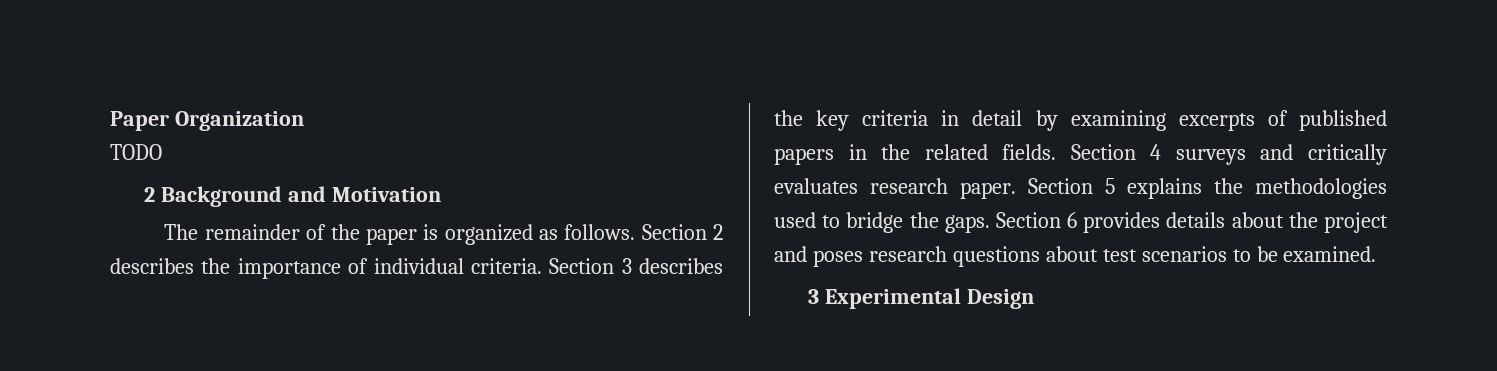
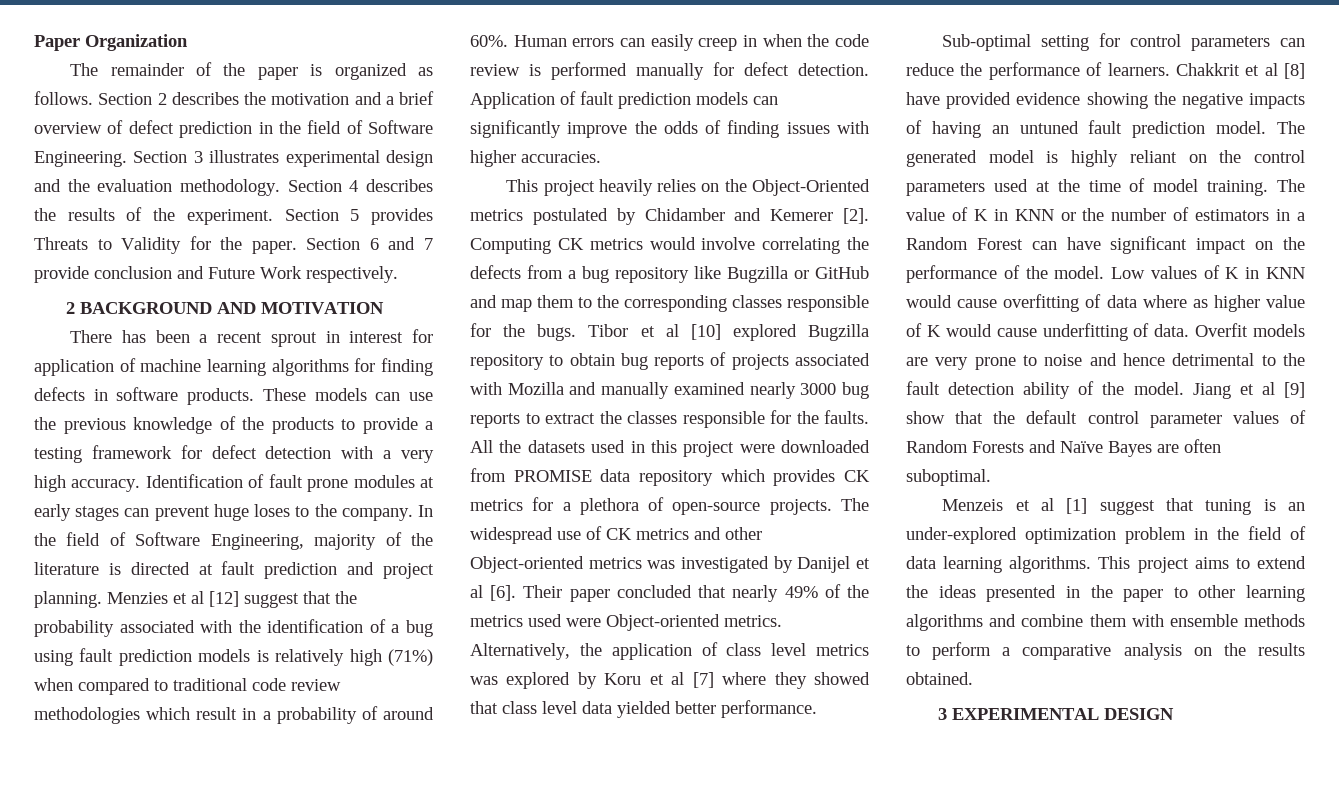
- TODO
- 2 Background and Motivation
- Section 2 describes the importance of individual criteria. Section 3 describes the key criteria in detail by examining excerpts of published papers in the related fields. Section 4 surveys and critically evaluates research paper. Section 5 explains the methodologies used to bridge the gaps. Section 6 provides details about the project and poses research questions about test scenarios to be examined.
- 3 Experimental Design
+ Section 2 describes the motivation and a brief overview of defect prediction in the field of Software Engineering. Section 3 illustrates experimental design and the evaluation methodology. Section 4 describes the results of the experiment. Section 5 provides Threats to Validity for the paper. Section 6 and 7 provide conclusion and Future Work respectively.
+ 2 BACKGROUND AND MOTIVATION
+ There has been a recent sprout in interest for application of machine learning algorithms for finding defects in software products. These models can use the previous knowledge of the products to provide a testing framework for defect detection with a very high accuracy. Identification of fault prone modules at early stages can prevent huge loses to the company. In the field of Software Engineering, majority of the literature is directed at fault prediction and project planning. Menzies et al [12] suggest that the probability associated with the identification of a bug using fault prediction models is relatively high (71%) when compared to traditional code review methodologies which result in a probability of around 60%. Human errors can easily creep in when the code review is performed manually for defect detection. Application of fault prediction models can significantly improve the odds of finding issues with higher accuracies.
+ This project heavily relies on the Object-Oriented metrics postulated by Chidamber and Kemerer [2]. Computing CK metrics would involve correlating the defects from a bug repository like Bugzilla or GitHub and map them to the corresponding classes responsible for the bugs. Tibor et al [10] explored Bugzilla repository to obtain bug reports of projects associated with Mozilla and manually examined nearly 3000 bug reports to extract the classes responsible for the faults. All the datasets used in this project were downloaded from PROMISE data repository which provides CK metrics for a plethora of open-source projects. The widespread use of CK metrics and other Object-oriented metrics was investigated by Danijel et al [6]. Their paper concluded that nearly 49% of the metrics used were Object-oriented metrics. Alternatively, the application of class level metrics was explored by Koru et al [7] where they showed that class level data yielded better performance.
+ Sub-optimal setting for control parameters can reduce the performance of learners. Chakkrit et al [8] have provided evidence showing the negative impacts of having an untuned fault prediction model. The generated model is highly reliant on the control parameters used at the time of model training. The value of K in KNN or the number of estimators in a Random Forest can have significant impact on the performance of the model. Low values of K in KNN would cause overfitting of data where as higher value of K would cause underfitting of data. Overfit models are very prone to noise and hence detrimental to the fault detection ability of the model. Jiang et al [9] show that the default control parameter values of Random Forests and Naïve Bayes are often suboptimal.
+ Menzeis et al [1] suggest that tuning is an under-explored optimization problem in the field of data learning algorithms. This project aims to extend the ideas presented in the paper to other learning algorithms and combine them with ensemble methods to perform a comparative analysis on the results obtained.
+ 3 EXPERIMENTAL DESIGN

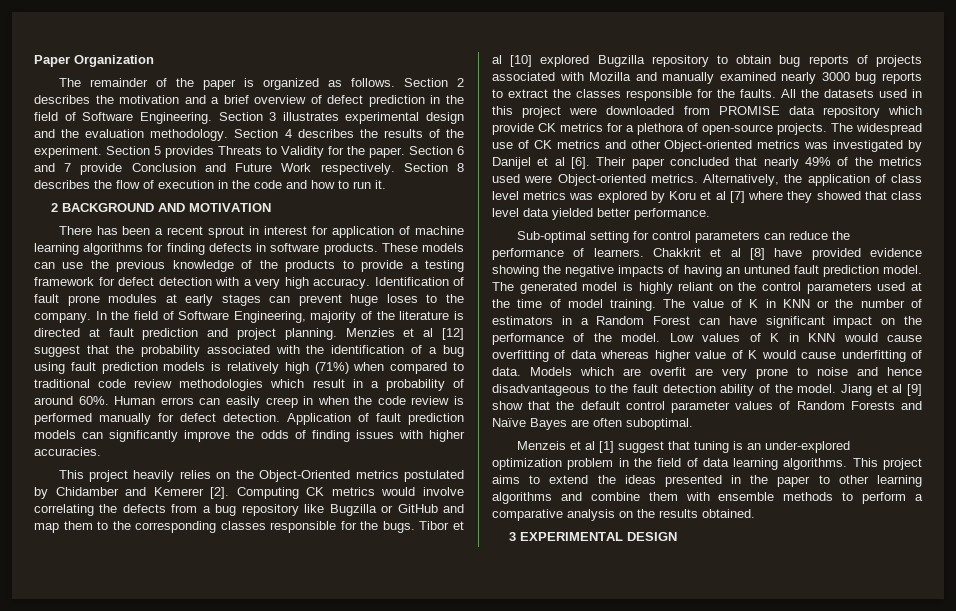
- Section 6 and 7 provide conclusion and Future Work respectively.
+ Section 6 and 7 provide Conclusion and Future Work respectively. Section 8 describes the flow of execution in the code and how to run it.
- All the datasets used in this project were downloaded from PROMISE data repository which provides CK metrics for a plethora of open-source projects.
+ All the datasets used in this project were downloaded from PROMISE data repository which provide CK metrics for a plethora of open-source projects.
- Low values of K in KNN would cause overfitting of data where as higher value of K would cause underfitting of data.
+ Low values of K in KNN would cause overfitting of data whereas higher value of K would cause underfitting of data.
- Overfit models are very prone to noise and hence detrimental to the fault detection ability of the model.
+ Models which are overfit are very prone to noise and hence disadvantageous to the fault detection ability of the model.

